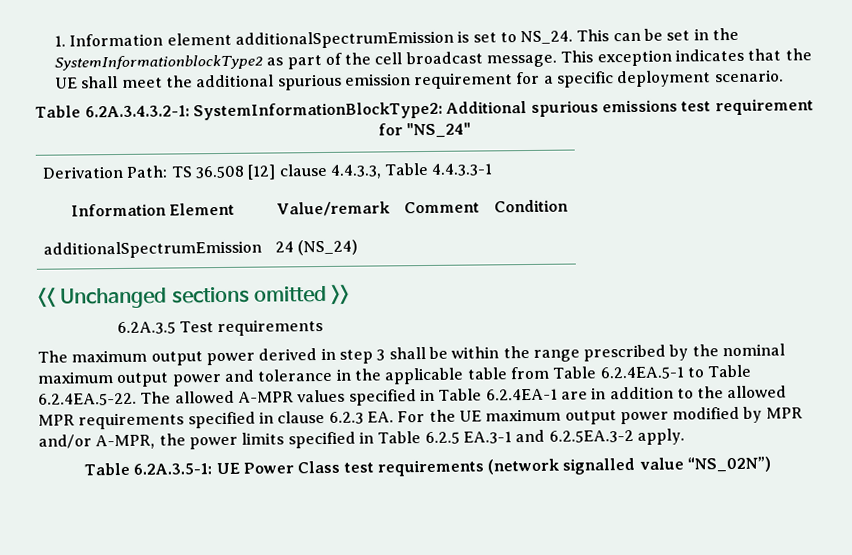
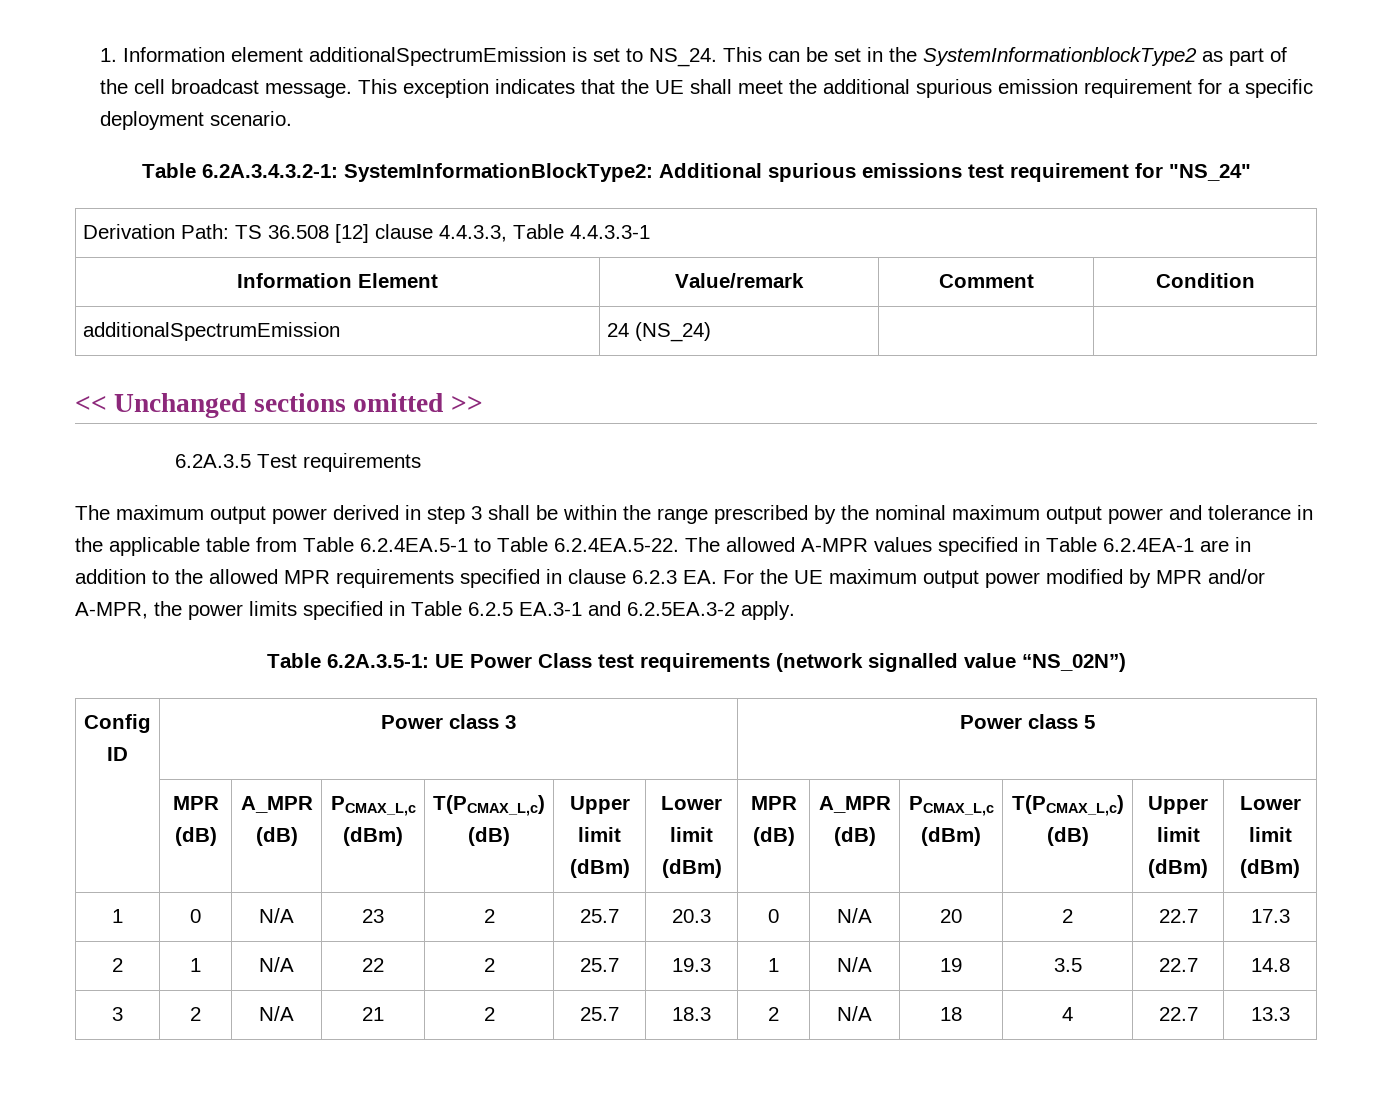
+ Config ID | Power class 3 | Power class 5
+ | MPR (dB) | A_MPR (dB) | PCMAX_L,c (dBm) | T(PCMAX_L,c) (dB) | Upper limit (dBm) | Lower limit (dBm) | MPR (dB) | A_MPR (dB) | PCMAX_L,c (dBm) | T(PCMAX_L,c) (dB) | Upper limit (dBm) | Lower limit (dBm)
+ 1 | 0 | N/A | 23 | 2 | 25.7 | 20.3 | 0 | N/A | 20 | 2 | 22.7 | 17.3
+ 2 | 1 | N/A | 22 | 2 | 25.7 | 19.3 | 1 | N/A | 19 | 3.5 | 22.7 | 14.8
+ 3 | 2 | N/A | 21 | 2 | 25.7 | 18.3 | 2 | N/A | 18 | 4 | 22.7 | 13.3

